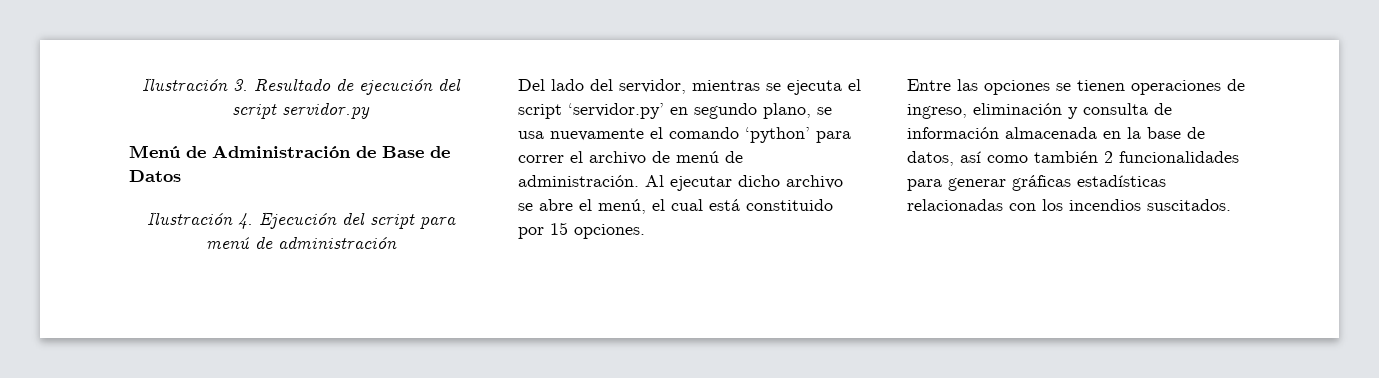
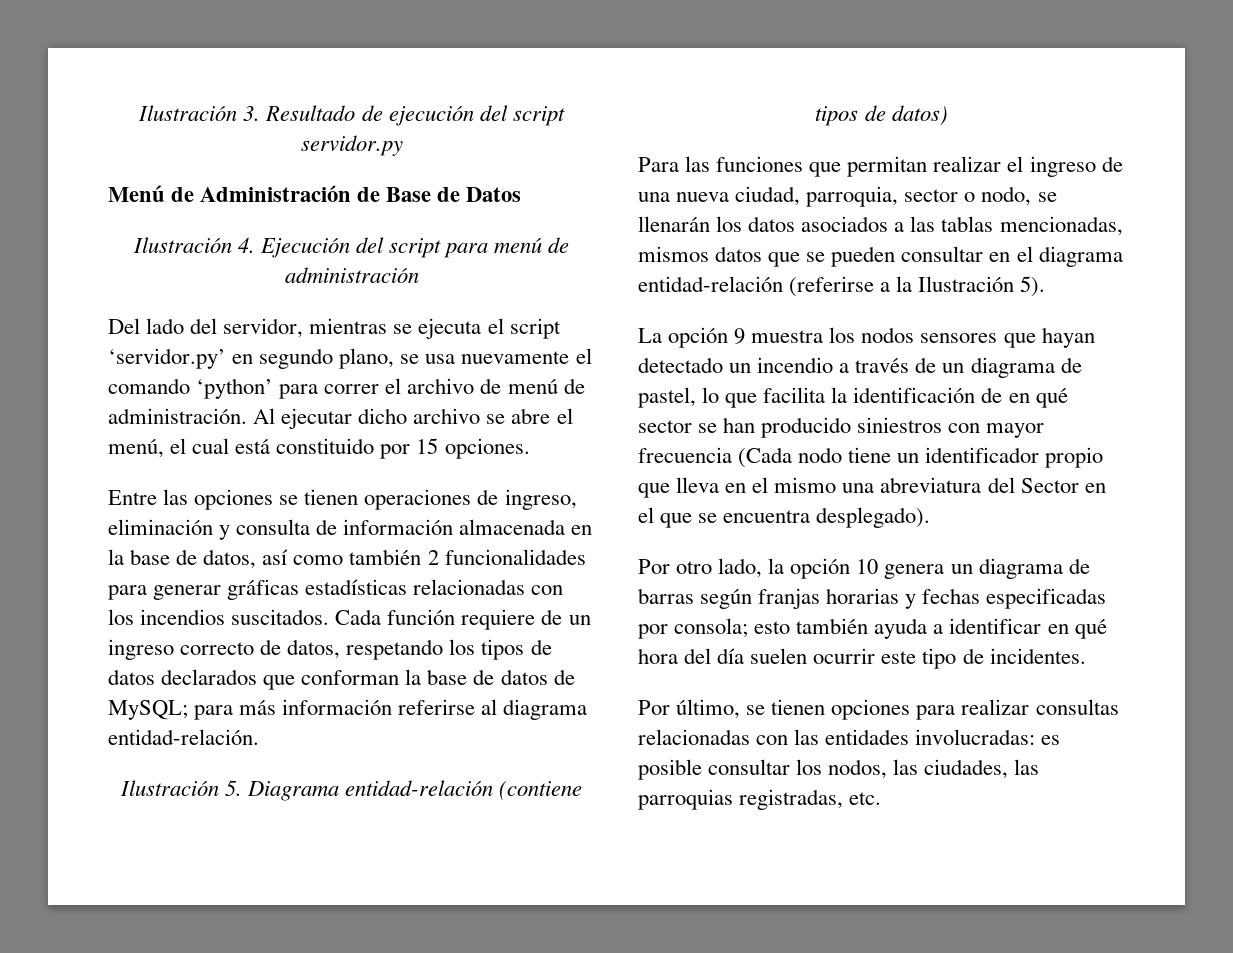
+ Cada función requiere de un ingreso correcto de datos, respetando los tipos de datos declarados que conforman la base de datos de MySQL; para más información referirse al diagrama entidad-relación.
+ Ilustración 5. Diagrama entidad-relación (contiene tipos de datos)
+ Para las funciones que permitan realizar el ingreso de una nueva ciudad, parroquia, sector o nodo, se llenarán los datos asociados a las tablas mencionadas, mismos datos que se pueden consultar en el diagrama entidad-relación (referirse a la Ilustración 5).
+ La opción 9 muestra los nodos sensores que hayan detectado un incendio a través de un diagrama de pastel, lo que facilita la identificación de en qué sector se han producido siniestros con mayor frecuencia (Cada nodo tiene un identificador propio que lleva en el mismo una abreviatura del Sector en el que se encuentra desplegado).
+ Por otro lado, la opción 10 genera un diagrama de barras según franjas horarias y fechas especificadas por consola; esto también ayuda a identificar en qué hora del día suelen ocurrir este tipo de incidentes.
+ Por último, se tienen opciones para realizar consultas relacionadas con las entidades involucradas: es posible consultar los nodos, las ciudades, las parroquias registradas, etc.

